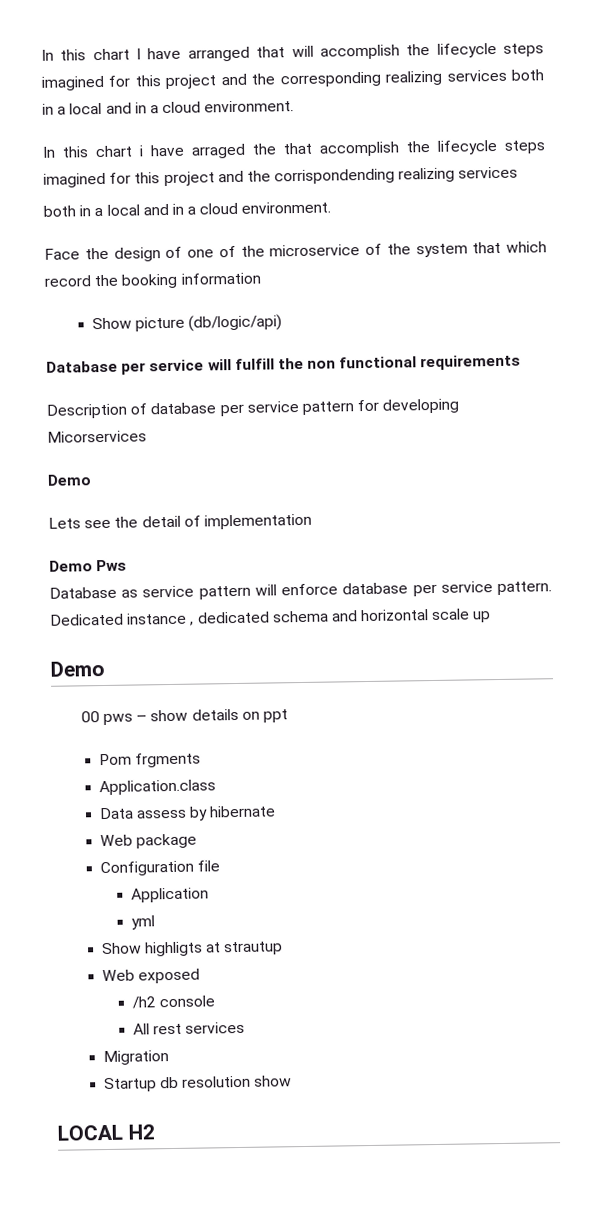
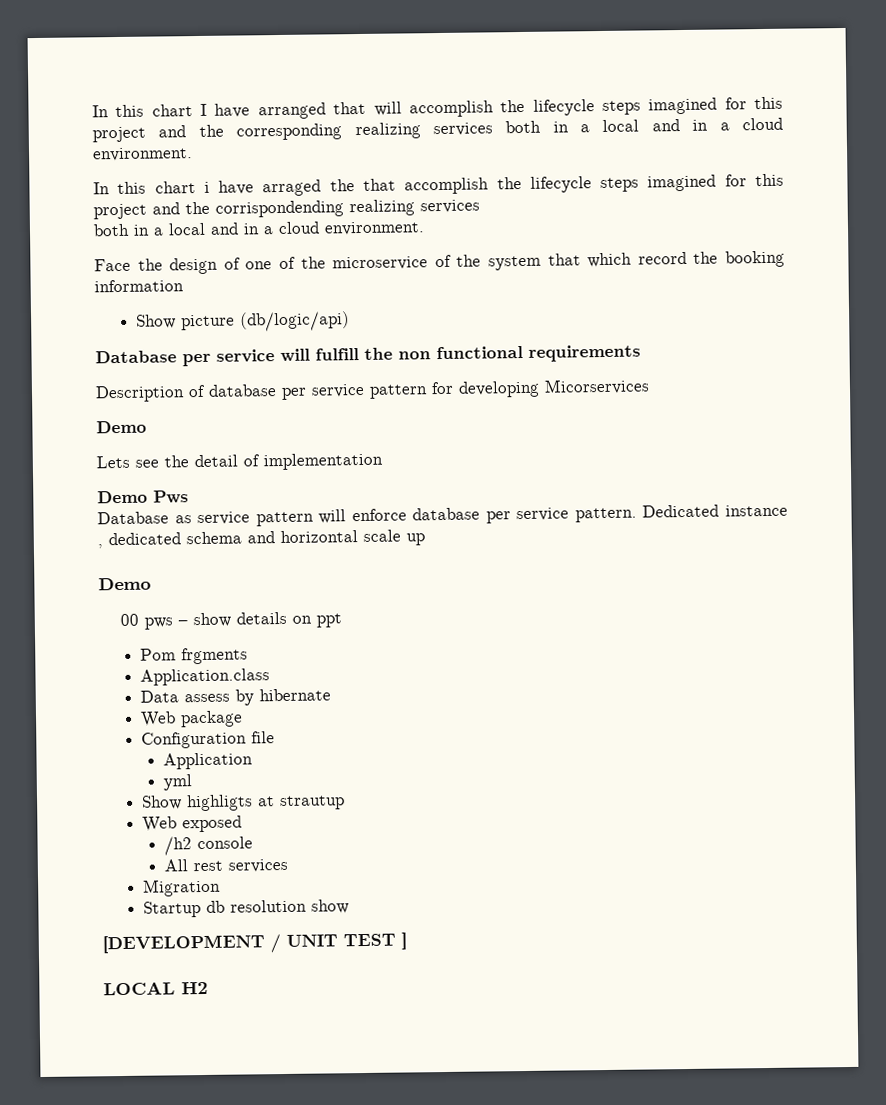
+ [DEVELOPMENT / UNIT TEST ]

